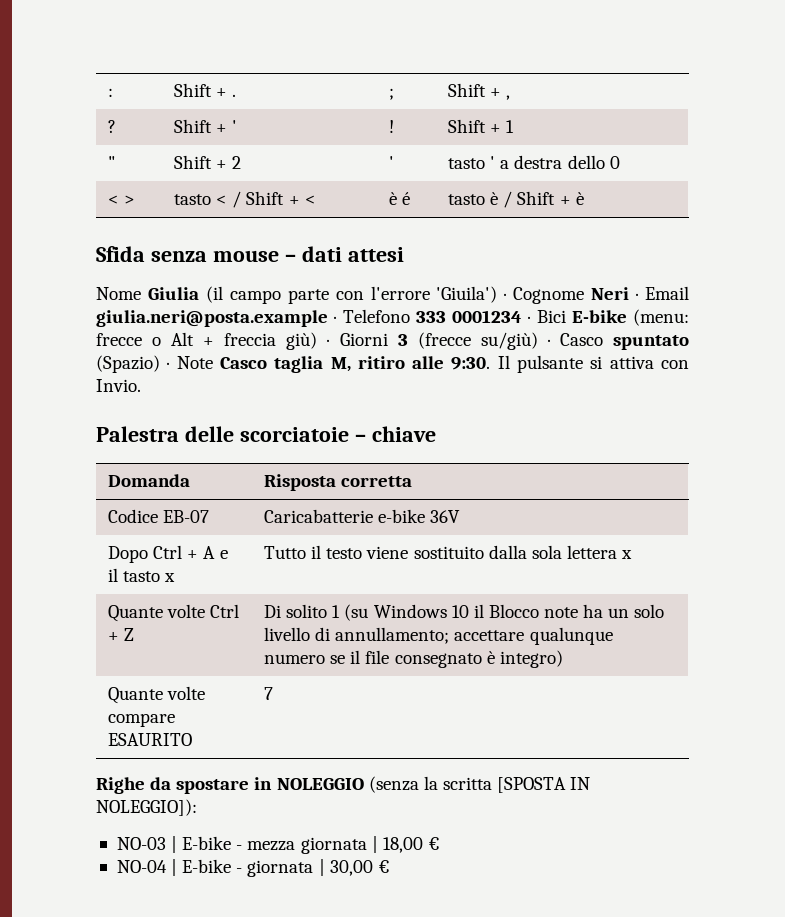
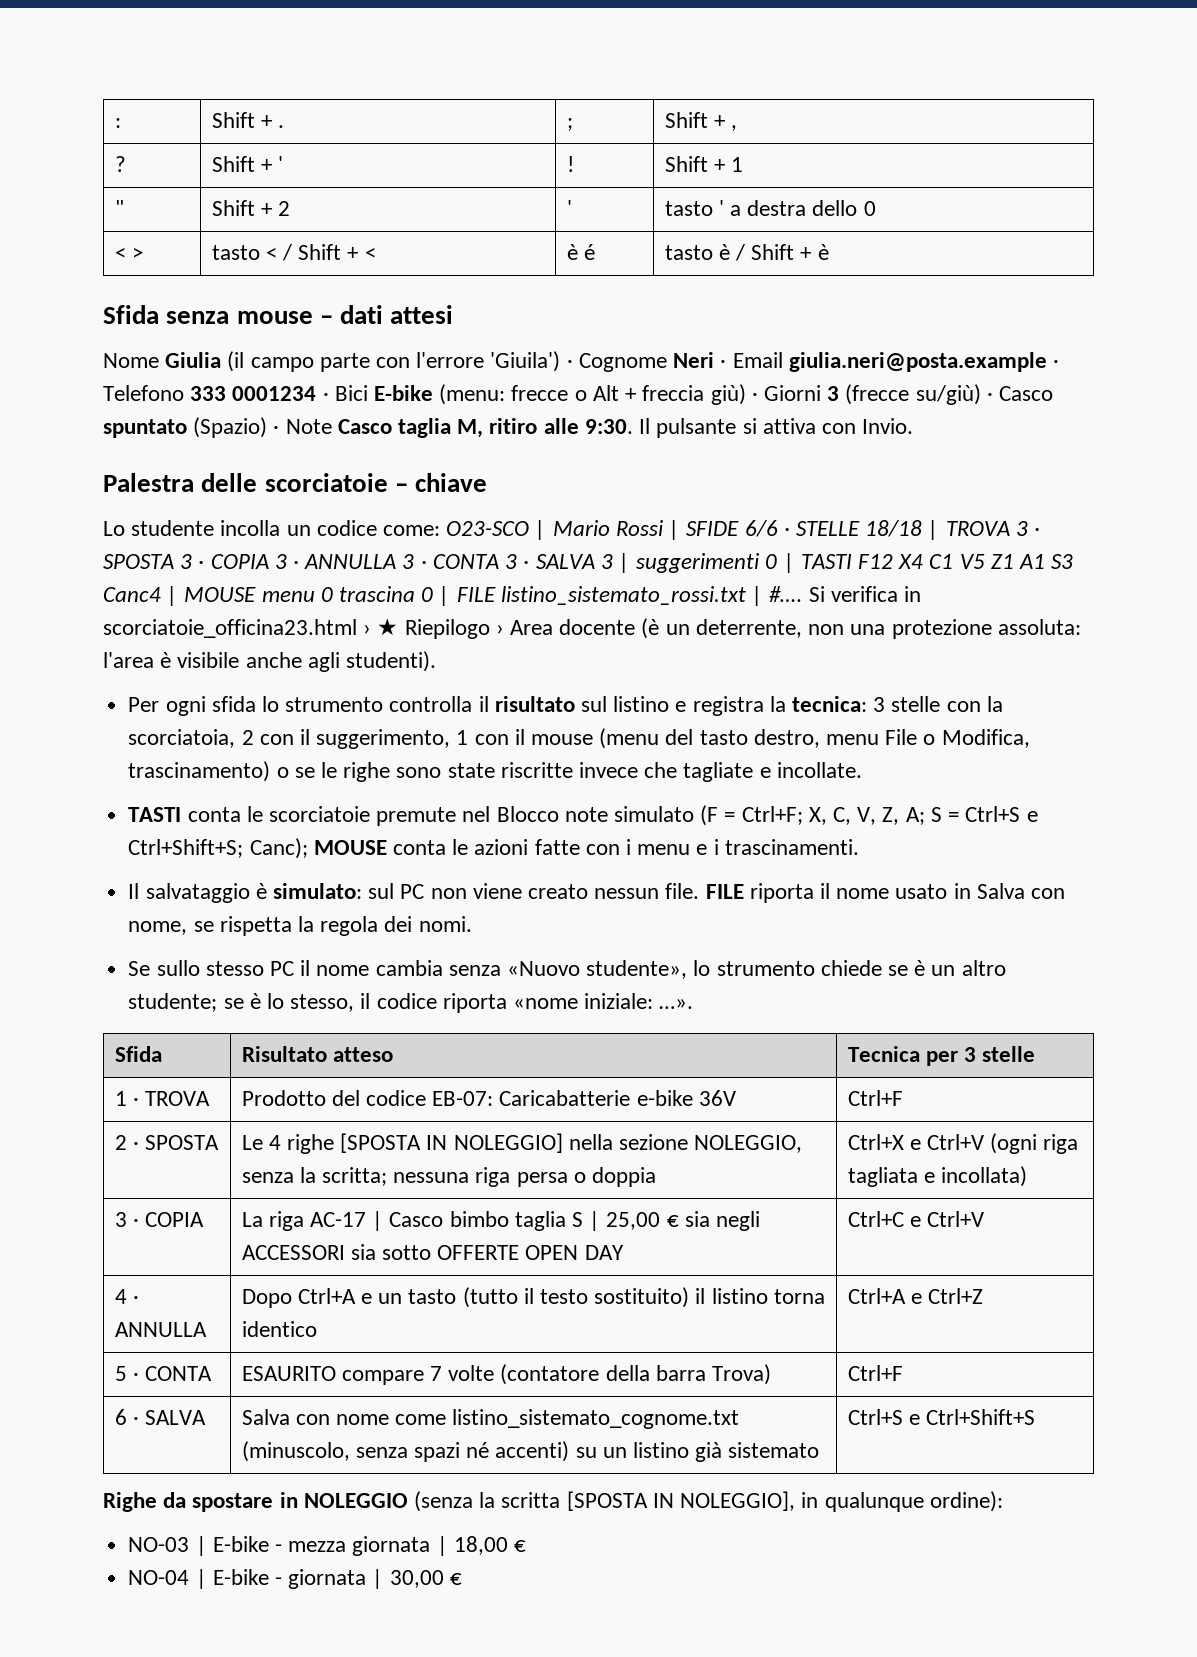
- Domanda | Risposta corretta
- Codice EB-07 | Caricabatterie e-bike 36V
- Dopo Ctrl + A e il tasto x | Tutto il testo viene sostituito dalla sola lettera x
- Quante volte Ctrl + Z | Di solito 1 (su Windows 10 il Blocco note ha un solo livello di annullamento; accettare qualunque numero se il file consegnato è integro)
- Quante volte compare ESAURITO | 7
+ Lo studente incolla un codice come: O23-SCO | Mario Rossi | SFIDE 6/6 · STELLE 18/18 | TROVA 3 · SPOSTA 3 · COPIA 3 · ANNULLA 3 · CONTA 3 · SALVA 3 | suggerimenti 0 | TASTI F12 X4 C1 V5 Z1 A1 S3 Canc4 | MOUSE menu 0 trascina 0 | FILE listino_sistemato_rossi.txt | #…. Si verifica in scorciatoie_officina23.html › ★ Riepilogo › Area docente (è un deterrente, non una protezione assoluta: l'area è visibile anche agli studenti).
+ Per ogni sfida lo strumento controlla il risultato sul listino e registra la tecnica: 3 stelle con la scorciatoia, 2 con il suggerimento, 1 con il mouse (menu del tasto destro, menu File o Modifica, trascinamento) o se le righe sono state riscritte invece che tagliate e incollate.
+ TASTI conta le scorciatoie premute nel Blocco note simulato (F = Ctrl+F; X, C, V, Z, A; S = Ctrl+S e Ctrl+Shift+S; Canc); MOUSE conta le azioni fatte con i menu e i trascinamenti.
+ Il salvataggio è simulato: sul PC non viene creato nessun file. FILE riporta il nome usato in Salva con nome, se rispetta la regola dei nomi.
+ Se sullo stesso PC il nome cambia senza «Nuovo studente», lo strumento chiede se è un altro studente; se è lo stesso, il codice riporta «nome iniziale: …».
+ Sfida | Risultato atteso | Tecnica per 3 stelle
+ 1 · TROVA | Prodotto del codice EB-07: Caricabatterie e-bike 36V | Ctrl+F
+ 2 · SPOSTA | Le 4 righe [SPOSTA IN NOLEGGIO] nella sezione NOLEGGIO, senza la scritta; nessuna riga persa o doppia | Ctrl+X e Ctrl+V (ogni riga tagliata e incollata)
+ 3 · COPIA | La riga AC-17 | Casco bimbo taglia S | 25,00 € sia negli ACCESSORI sia sotto OFFERTE OPEN DAY | Ctrl+C e Ctrl+V
+ 4 · ANNULLA | Dopo Ctrl+A e un tasto (tutto il testo sostituito) il listino torna identico | Ctrl+A e Ctrl+Z
+ 5 · CONTA | ESAURITO compare 7 volte (contatore della barra Trova) | Ctrl+F
+ 6 · SALVA | Salva con nome come listino_sistemato_cognome.txt (minuscolo, senza spazi né accenti) su un listino già sistemato | Ctrl+S e Ctrl+Shift+S
- Righe da spostare in NOLEGGIO (senza la scritta [SPOSTA IN NOLEGGIO]):
+ Righe da spostare in NOLEGGIO (senza la scritta [SPOSTA IN NOLEGGIO], in qualunque ordine):

